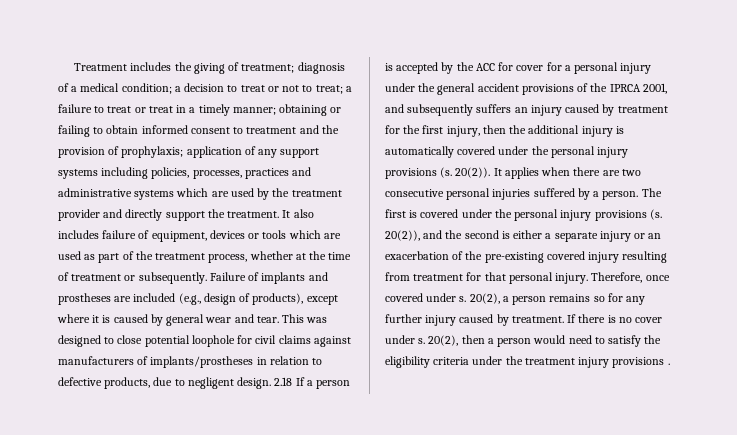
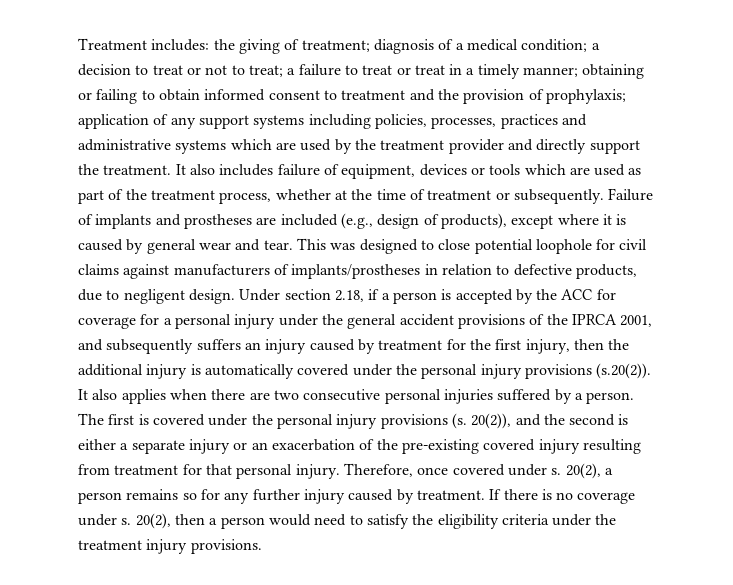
- Treatment includes the giving of treatment;
+ Treatment includes: the giving of treatment;
- 2.18 If a person is accepted by the ACC for cover for a personal injury under the general accident provisions of the IPRCA 2001, and subsequently suffers an injury caused by treatment for the first injury, then the additional injury is automatically covered under the personal injury provisions (s. 20(2)). It applies when there are two consecutive personal injuries suffered by a person.
+ Under section 2.18, if a person is accepted by the ACC for coverage for a personal injury under the general accident provisions of the IPRCA 2001, and subsequently suffers an injury caused by treatment for the first injury, then the additional injury is automatically covered under the personal injury provisions (s.20(2)). It also applies when there are two consecutive personal injuries suffered by a person.
- If there is no cover under s.
+ If there is no coverage under s.
- 20(2), then a person would need to satisfy the eligibility criteria under the treatment injury provisions .
+ 20(2), then a person would need to satisfy the eligibility criteria under the treatment injury provisions.

